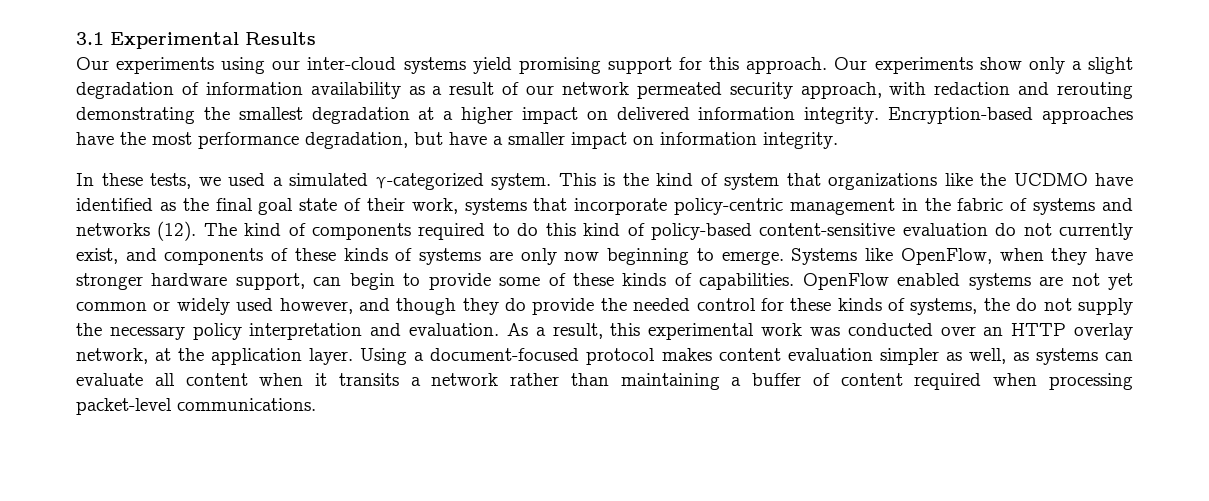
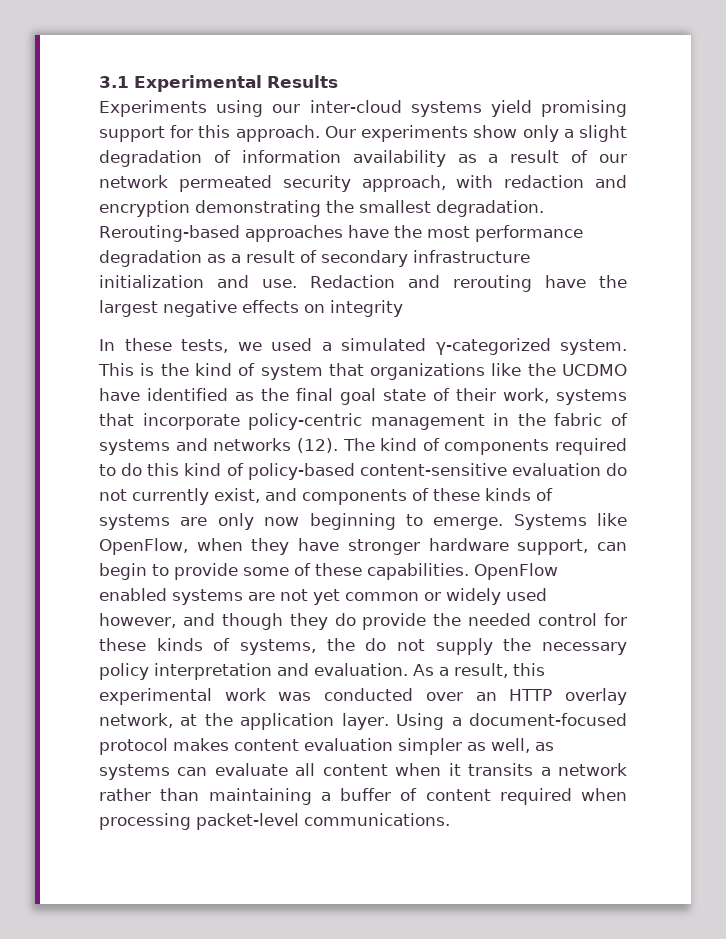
- Our experiments using our inter-cloud systems yield promising support for this approach.
+ Experiments using our inter-cloud systems yield promising support for this approach.
- Our experiments show only a slight degradation of information availability as a result of our network permeated security approach, with redaction and rerouting demonstrating the smallest degradation at a higher impact on delivered information integrity. Encryption-based approaches have the most performance degradation, but have a smaller impact on information integrity.
+ Our experiments show only a slight degradation of information availability as a result of our network permeated security approach, with redaction and encryption demonstrating the smallest degradation. Rerouting-based approaches have the most performance degradation as a result of secondary infrastructure initialization and use. Redaction and rerouting have the largest negative effects on integrity
- Systems like OpenFlow, when they have stronger hardware support, can begin to provide some of these kinds of capabilities.
+ Systems like OpenFlow, when they have stronger hardware support, can begin to provide some of these capabilities.

